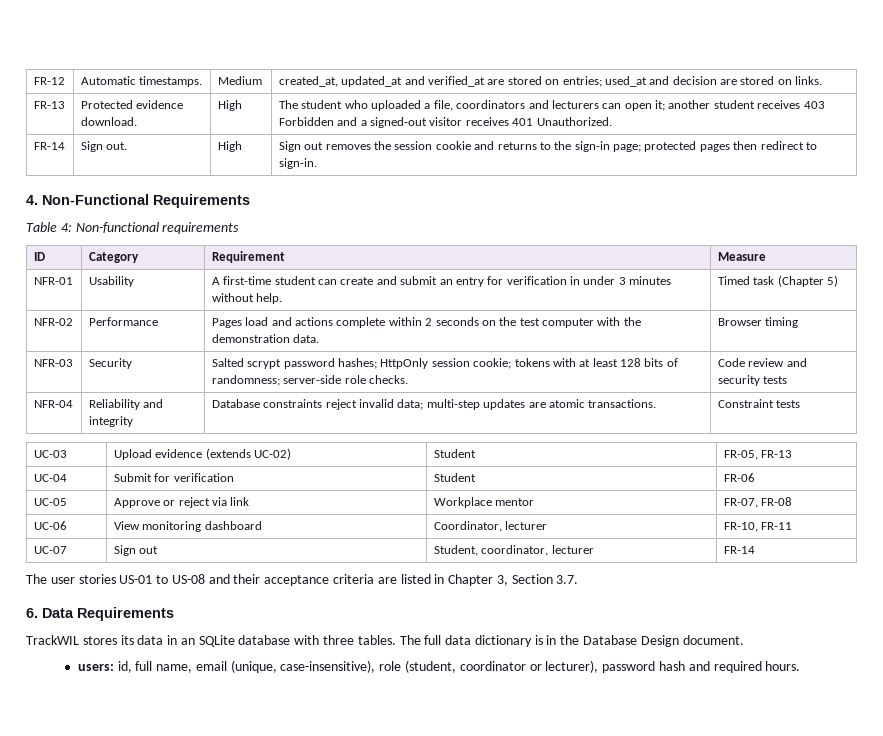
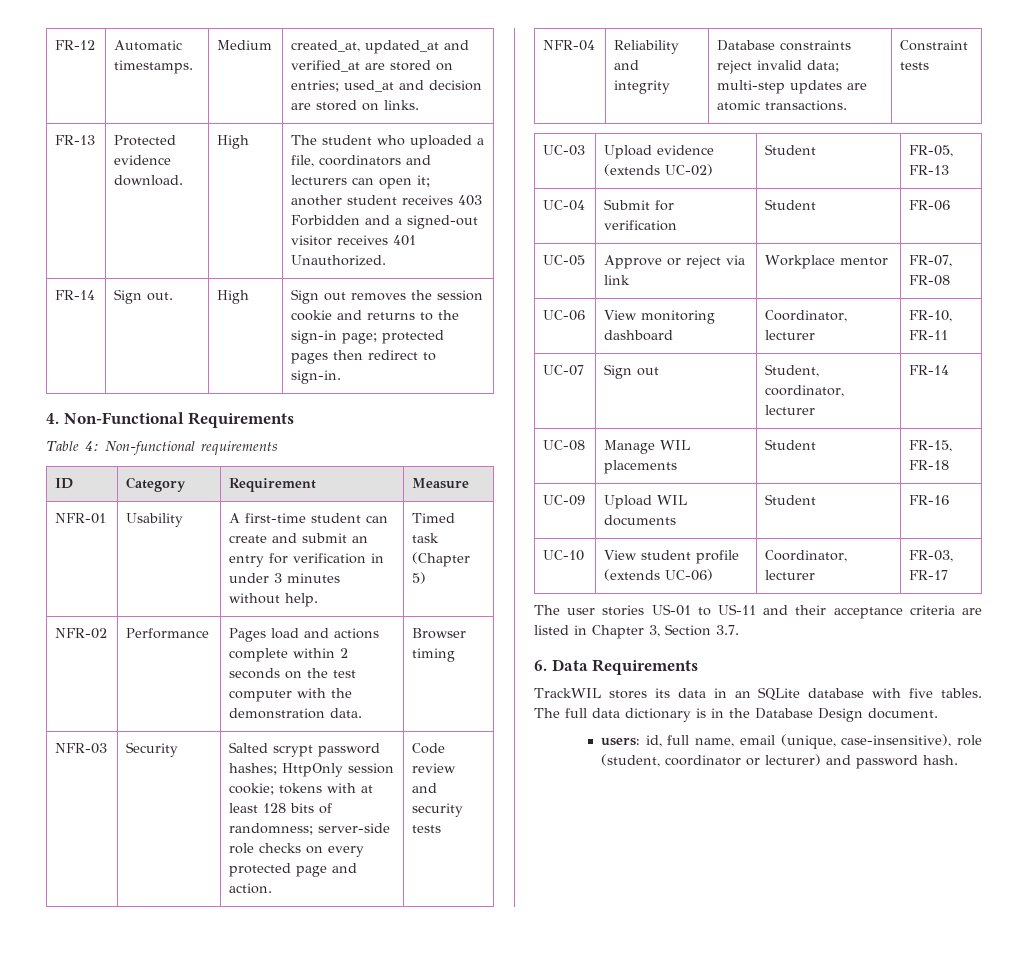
- NFR-03 | Security | Salted scrypt password hashes; HttpOnly session cookie; tokens with at least 128 bits of randomness; server-side role checks. | Code review and security tests
+ NFR-03 | Security | Salted scrypt password hashes; HttpOnly session cookie; tokens with at least 128 bits of randomness; server-side role checks on every protected page and action. | Code review and security tests
+ UC-08 | Manage WIL placements | Student | FR-15, FR-18
+ UC-09 | Upload WIL documents | Student | FR-16
+ UC-10 | View student profile (extends UC-06) | Coordinator, lecturer | FR-03, FR-17
- The user stories US-01 to US-08 and their acceptance criteria are listed in Chapter 3, Section 3.7.
+ The user stories US-01 to US-11 and their acceptance criteria are listed in Chapter 3, Section 3.7.
- TrackWIL stores its data in an SQLite database with three tables.
+ TrackWIL stores its data in an SQLite database with five tables.
- users: id, full name, email (unique, case-insensitive), role (student, coordinator or lecturer), password hash and required hours.
+ users: id, full name, email (unique, case-insensitive), role (student, coordinator or lecturer) and password hash.

